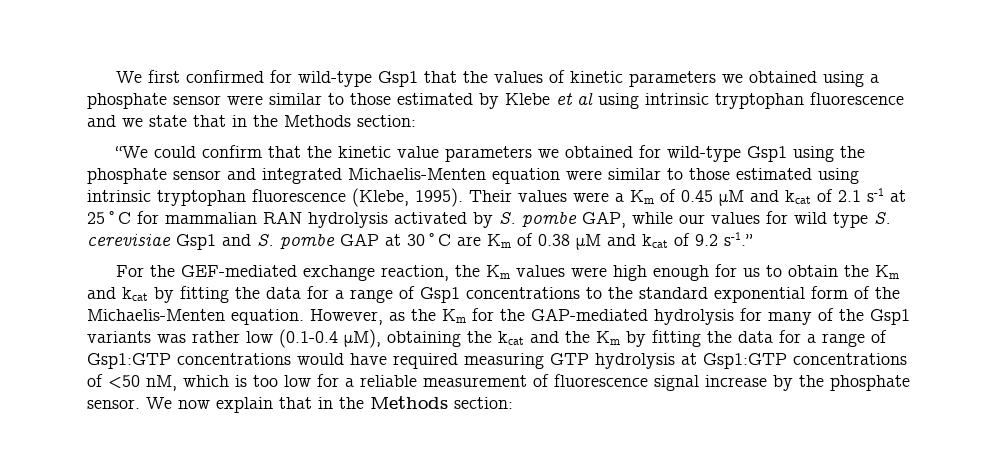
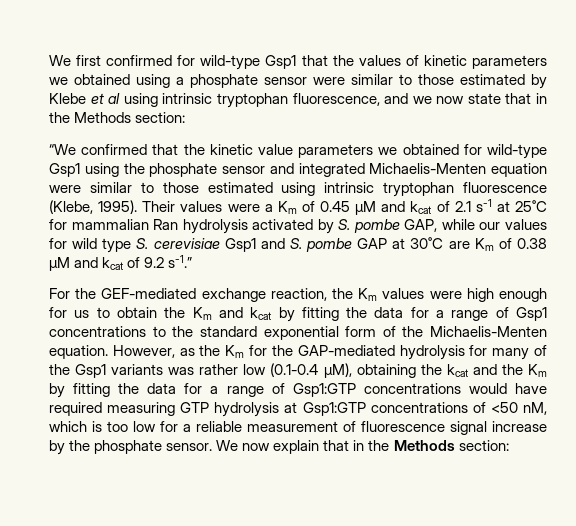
- We first confirmed for wild-type Gsp1 that the values of kinetic parameters we obtained using a phosphate sensor were similar to those estimated by Klebe et al using intrinsic tryptophan fluorescence and we state that in the Methods section:
+ We first confirmed for wild-type Gsp1 that the values of kinetic parameters we obtained using a phosphate sensor were similar to those estimated by Klebe et al using intrinsic tryptophan fluorescence, and we now state that in the Methods section:
- “We could confirm that the kinetic value parameters we obtained for wild-type Gsp1 using the phosphate sensor and integrated Michaelis-Menten equation were similar to those estimated using intrinsic tryptophan fluorescence (Klebe, 1995).
+ “We confirmed that the kinetic value parameters we obtained for wild-type Gsp1 using the phosphate sensor and integrated Michaelis-Menten equation were similar to those estimated using intrinsic tryptophan fluorescence (Klebe, 1995).
- Their values were a Km of 0.45 μM and kcat of 2.1 s-1 at 25˚C for mammalian RAN hydrolysis activated by S. pombe GAP, while our values for wild type S. cerevisiae Gsp1 and S. pombe GAP at 30˚C are Km of 0.38 μM and kcat of 9.2 s-1.”
+ Their values were a Km of 0.45 μM and kcat of 2.1 s-1 at 25˚C for mammalian Ran hydrolysis activated by S. pombe GAP, while our values for wild type S. cerevisiae Gsp1 and S. pombe GAP at 30˚C are Km of 0.38 μM and kcat of 9.2 s-1.”

